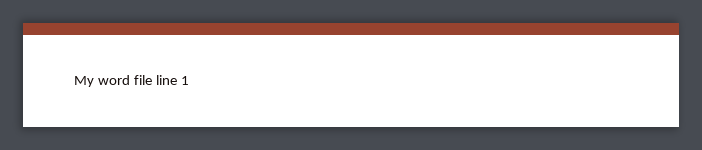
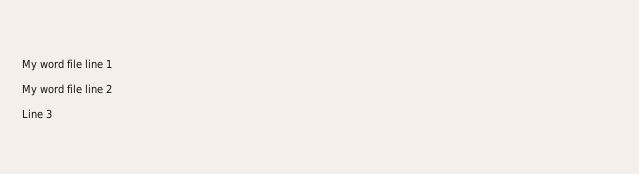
+ My word file line 2
+ Line 3

